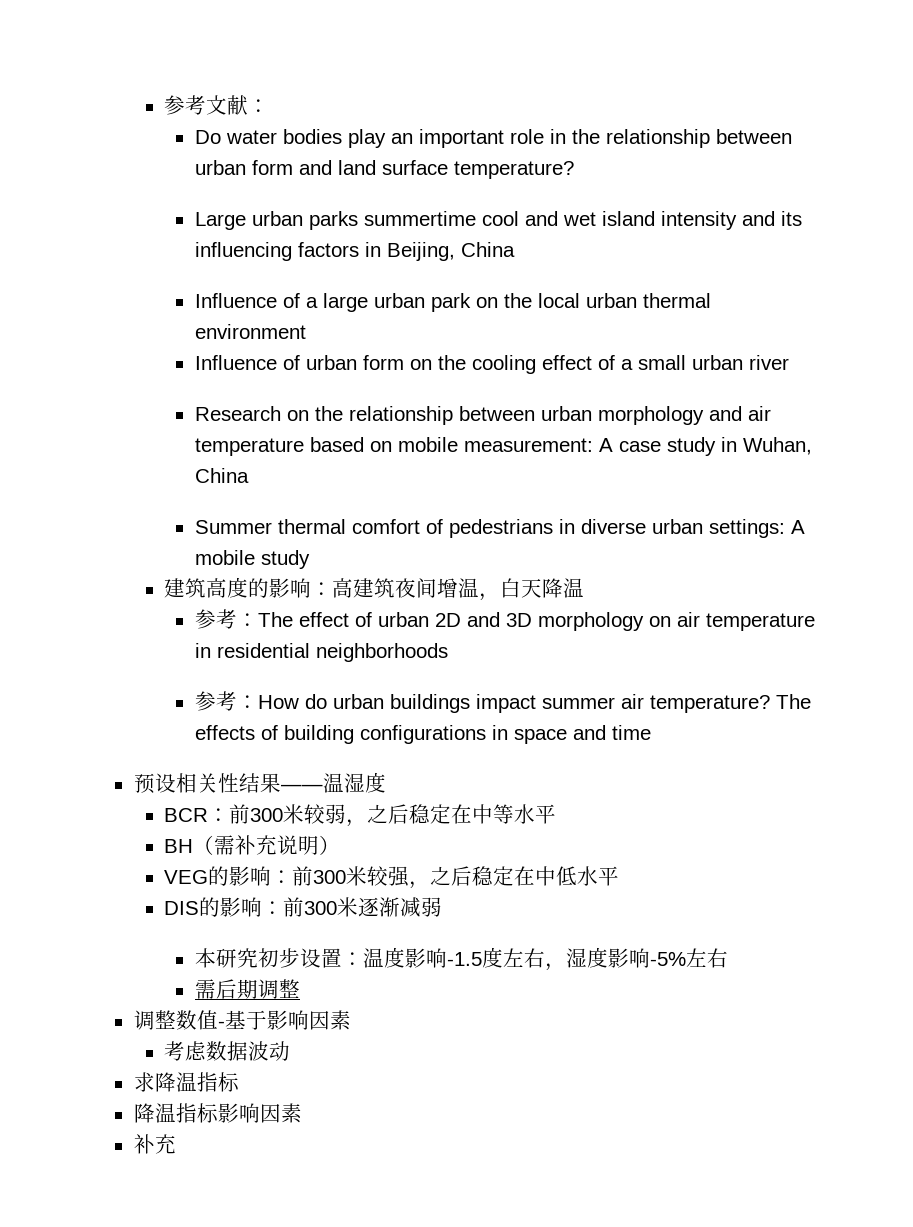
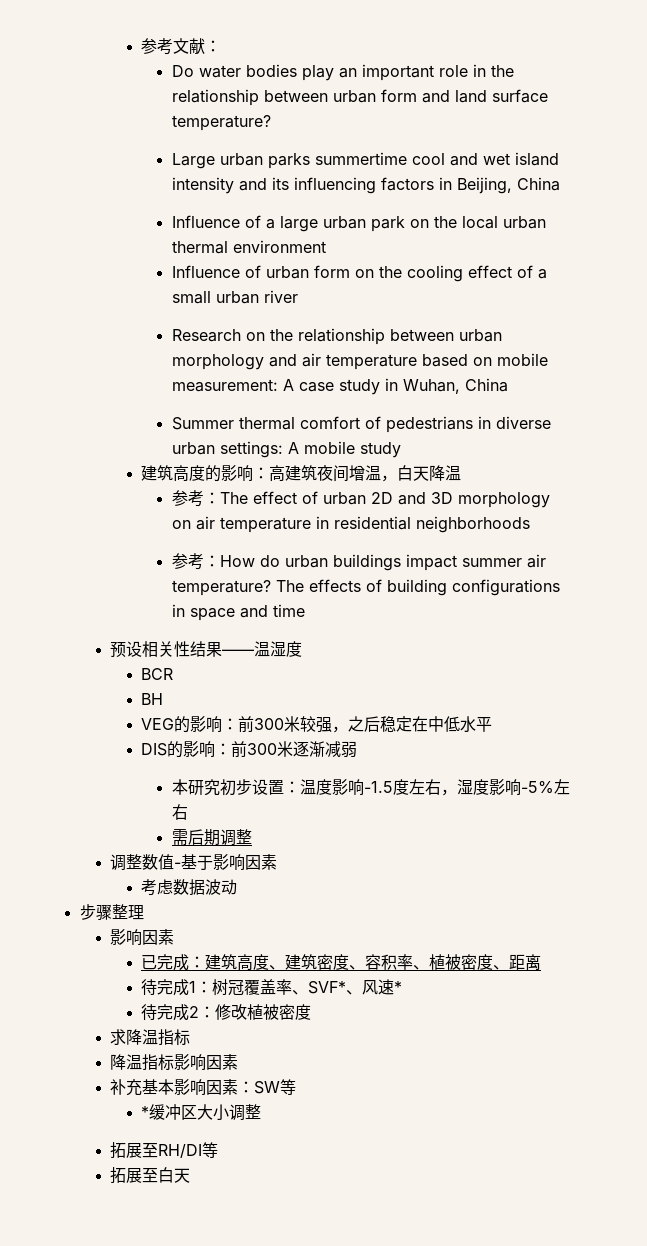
- BCR：前300米较弱，之后稳定在中等水平
- BH（需补充说明）
+ BCR
+ BH
+ 步骤整理
+ 影响因素
+ 已完成：建筑高度、建筑密度、容积率、植被密度、距离
+ 待完成1：树冠覆盖率、SVF*、风速*
+ 待完成2：修改植被密度
  降温指标影响因素
- 补充
+ 补充基本影响因素：SW等
+ *缓冲区大小调整
+ 拓展至RH/DI等
+ 拓展至白天

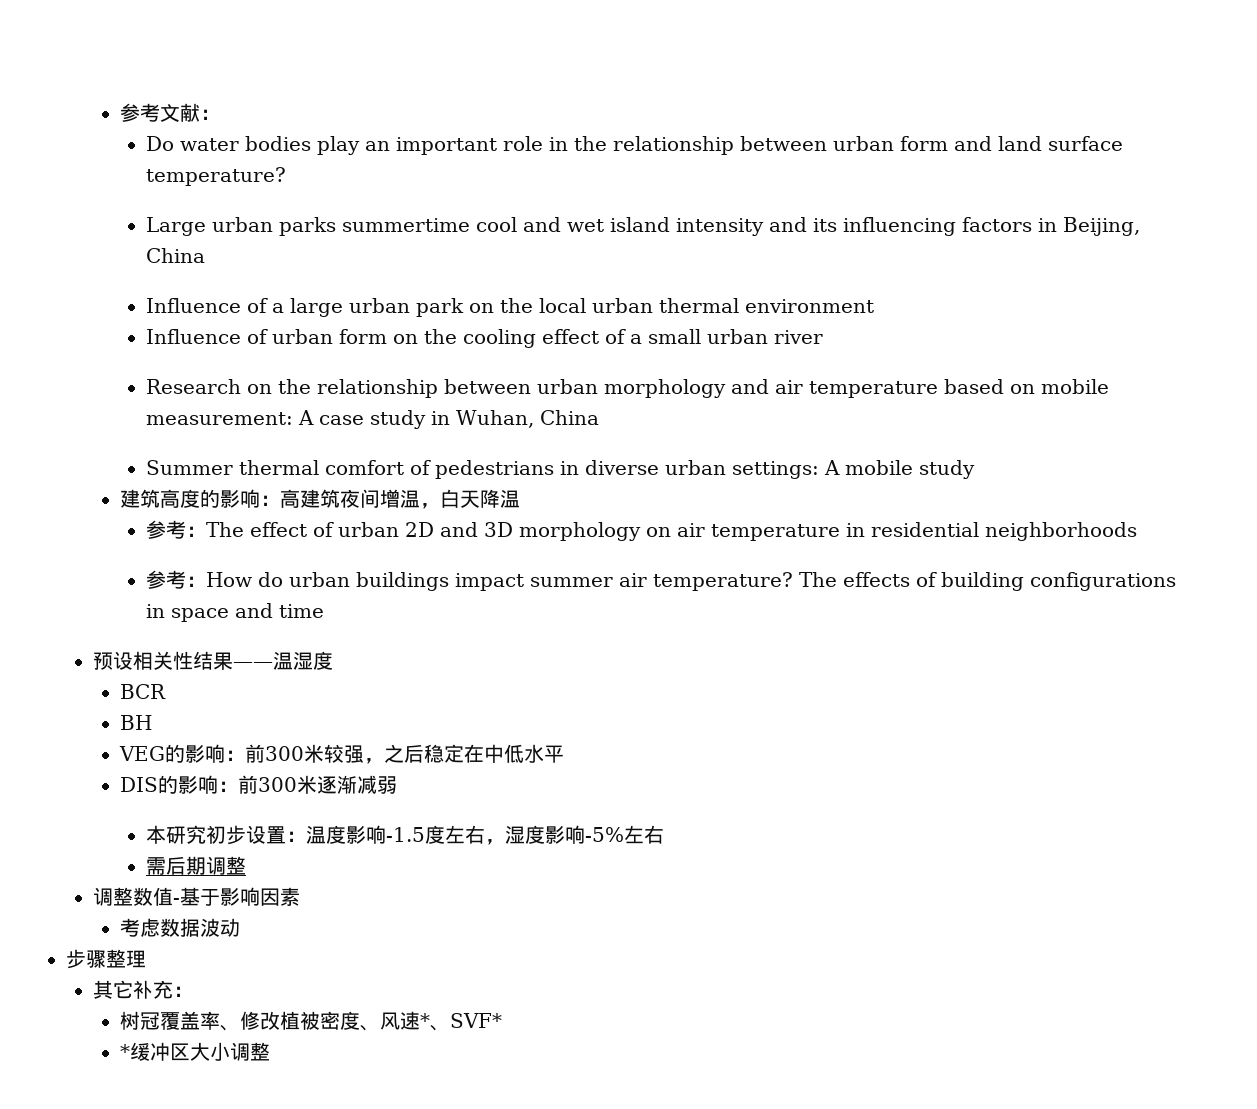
  步骤整理
- 影响因素
- 已完成：建筑高度、建筑密度、容积率、植被密度、距离
- 待完成1：树冠覆盖率、SVF*、风速*
- 待完成2：修改植被密度
- 求降温指标
- 降温指标影响因素
- 补充基本影响因素：SW等
+ 其它补充：
+ 树冠覆盖率、修改植被密度、风速*、SVF*
- 拓展至RH/DI等
- 拓展至白天

